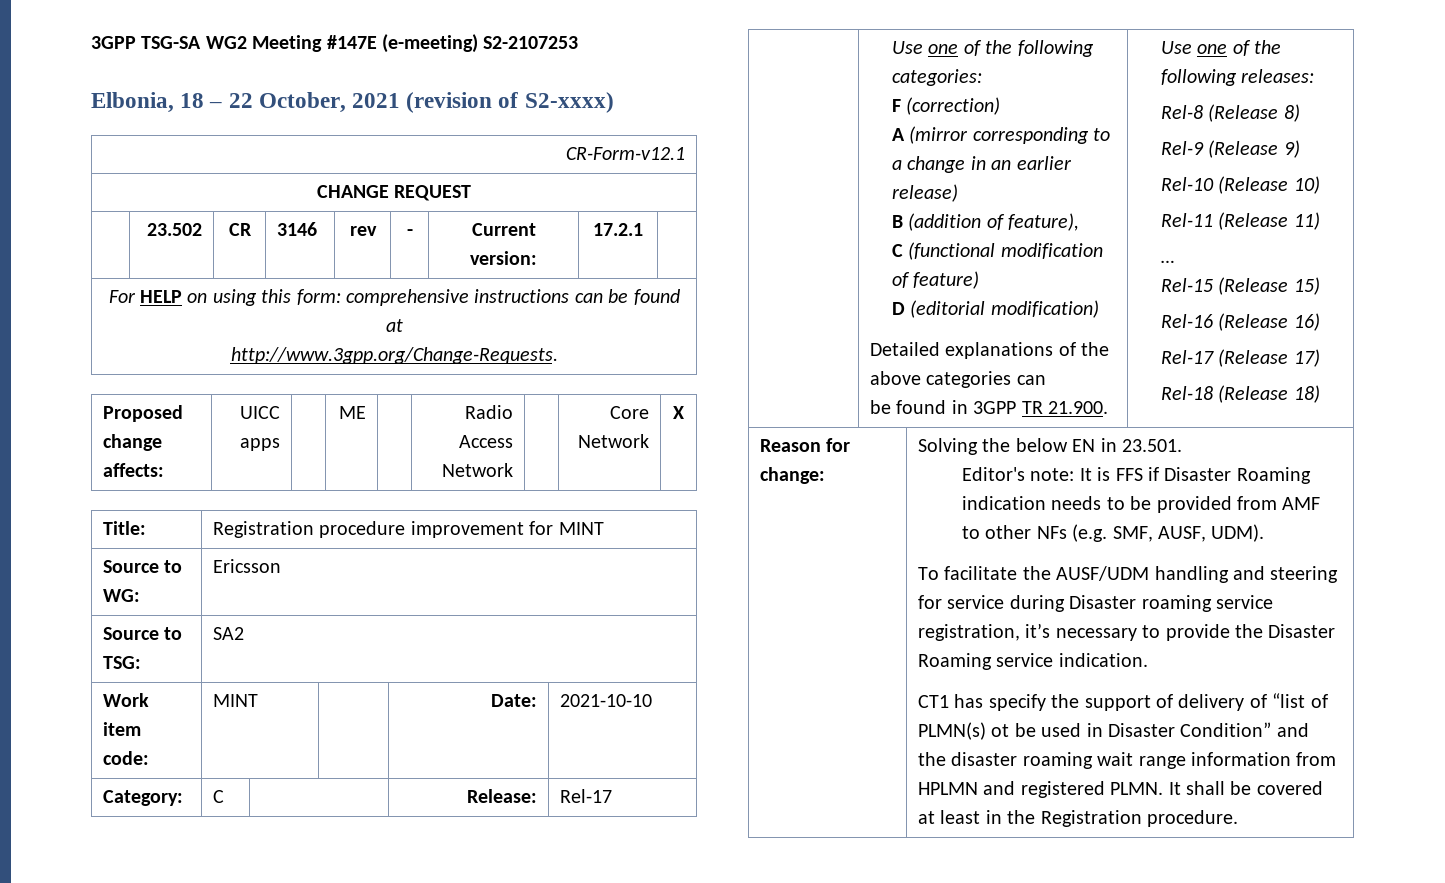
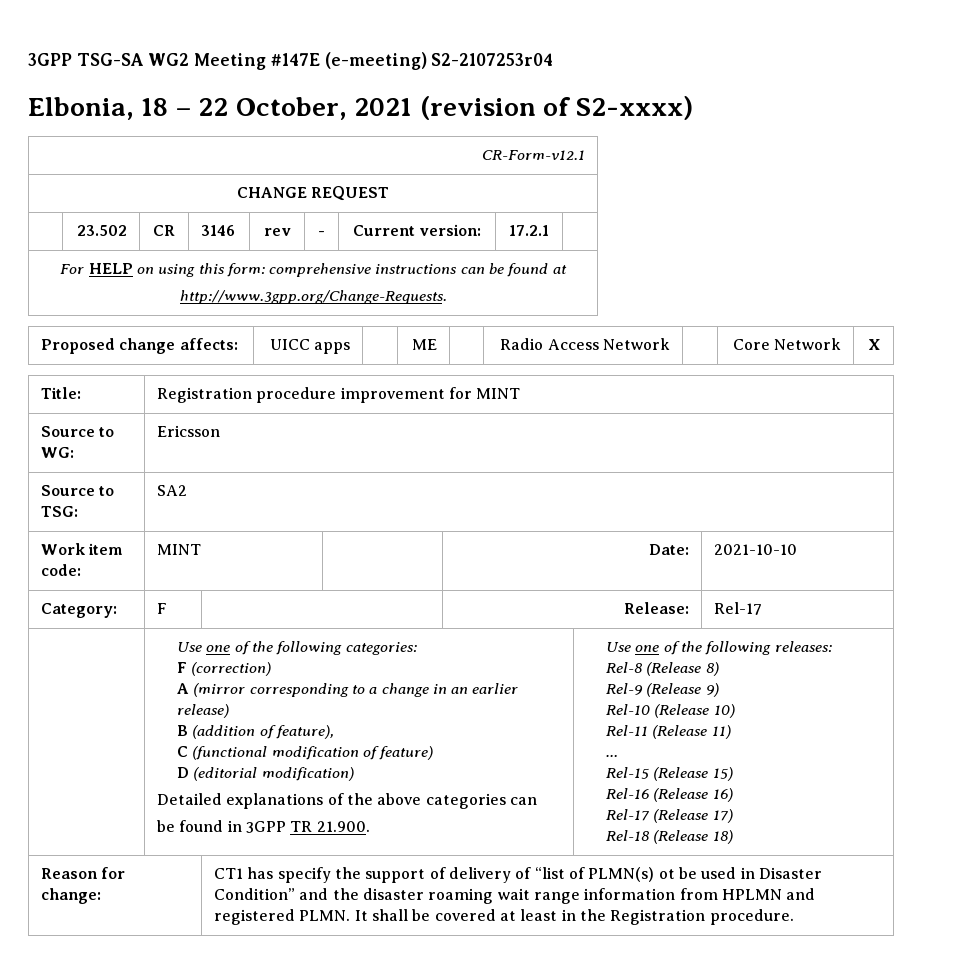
- 3GPP TSG-SA WG2 Meeting #147E (e-meeting) S2-2107253
+ 3GPP TSG-SA WG2 Meeting #147E (e-meeting) S2-2107253r04
- Category: | C | | Release: | Rel-17
+ Category: | F | | Release: | Rel-17
- Solving the below EN in 23.501.
- Editor's note: It is FFS if Disaster Roaming indication needs to be provided from AMF to other NFs (e.g. SMF, AUSF, UDM).
- To facilitate the AUSF/UDM handling and steering for service during Disaster roaming service registration, it’s necessary to provide the Disaster Roaming service indication.

